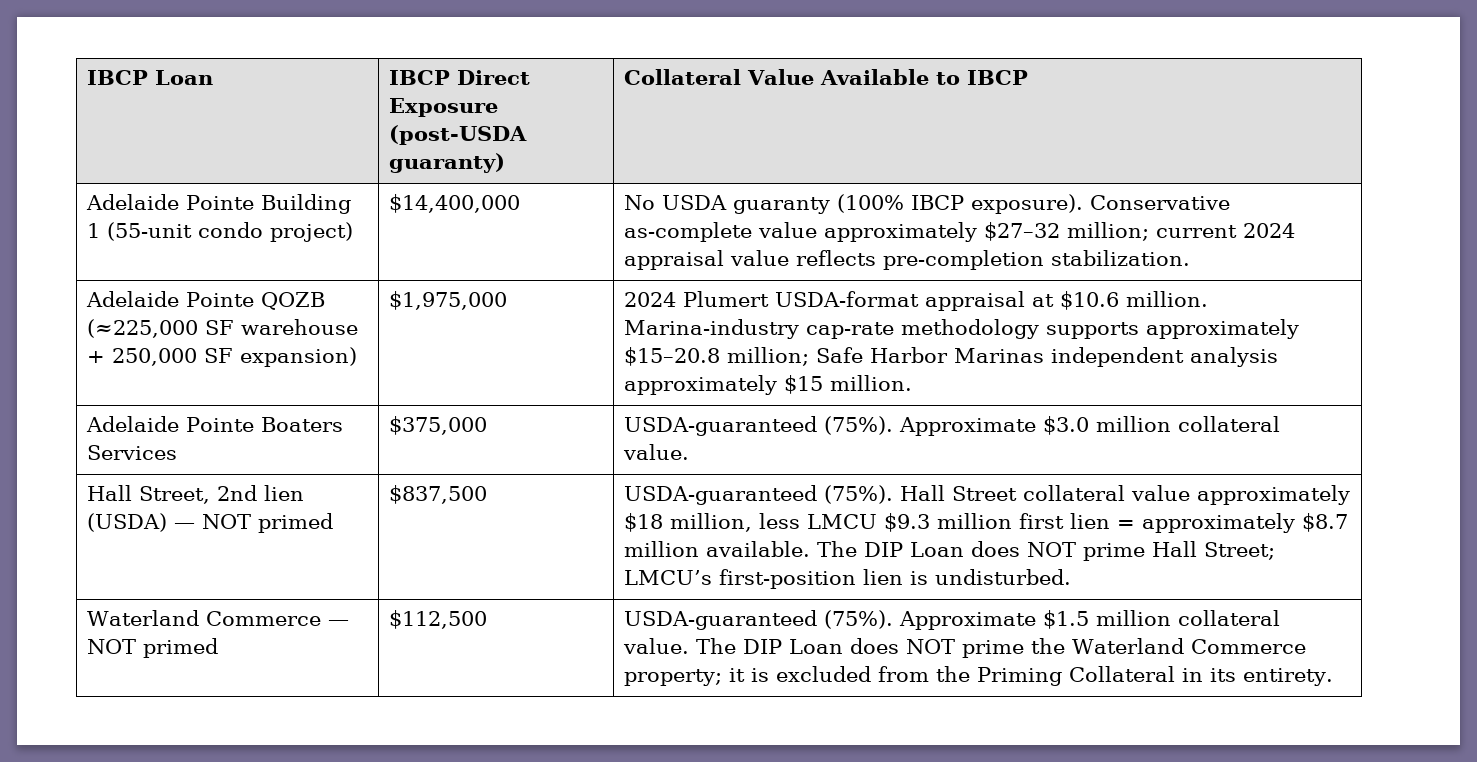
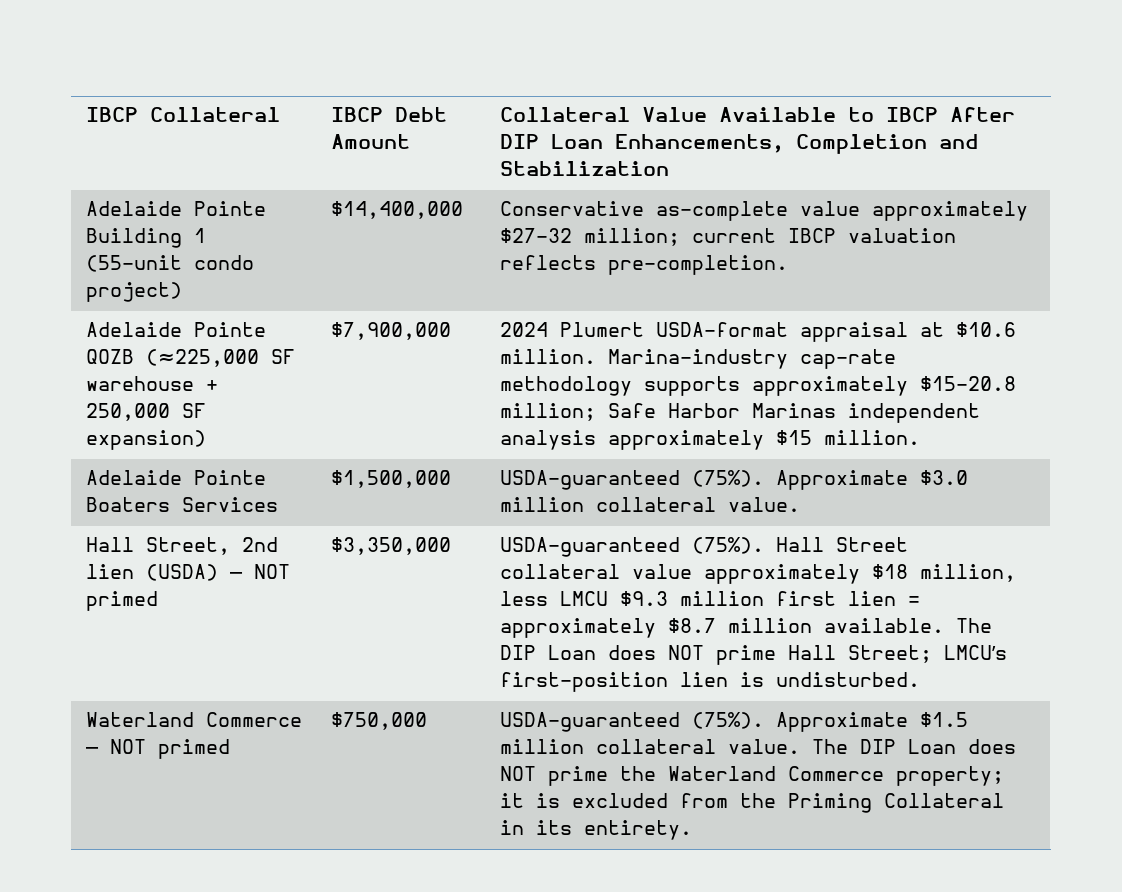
- IBCP Loan | IBCP Direct Exposure (post-USDA guaranty) | Collateral Value Available to IBCP
+ IBCP Collateral | IBCP Debt Amount | Collateral Value Available to IBCP After DIP Loan Enhancements, Completion and Stabilization
- Adelaide Pointe Building 1 (55-unit condo project) | $14,400,000 | No USDA guaranty (100% IBCP exposure). Conservative as-complete value approximately $27–32 million; current 2024 appraisal value reflects pre-completion stabilization.
+ Adelaide Pointe Building 1 (55-unit condo project) | $14,400,000 | Conservative as-complete value approximately $27–32 million; current IBCP valuation reflects pre-completion.
- Adelaide Pointe QOZB (≈225,000 SF warehouse + 250,000 SF expansion) | $1,975,000 | 2024 Plumert USDA-format appraisal at $10.6 million. Marina-industry cap-rate methodology supports approximately $15–20.8 million; Safe Harbor Marinas independent analysis approximately $15 million.
+ Adelaide Pointe QOZB (≈225,000 SF warehouse + 250,000 SF expansion) | $7,900,000 | 2024 Plumert USDA-format appraisal at $10.6 million. Marina-industry cap-rate methodology supports approximately $15–20.8 million; Safe Harbor Marinas independent analysis approximately $15 million.
- Adelaide Pointe Boaters Services | $375,000 | USDA-guaranteed (75%). Approximate $3.0 million collateral value.
+ Adelaide Pointe Boaters Services | $1,500,000 | USDA-guaranteed (75%). Approximate $3.0 million collateral value.
- $837,500
+ $3,350,000
- Waterland Commerce — NOT primed | $112,500 | USDA-guaranteed (75%). Approximate $1.5 million collateral value. The DIP Loan does NOT prime the Waterland Commerce property; it is excluded from the Priming Collateral in its entirety.
+ Waterland Commerce — NOT primed | $750,000 | USDA-guaranteed (75%). Approximate $1.5 million collateral value. The DIP Loan does NOT prime the Waterland Commerce property; it is excluded from the Priming Collateral in its entirety.

